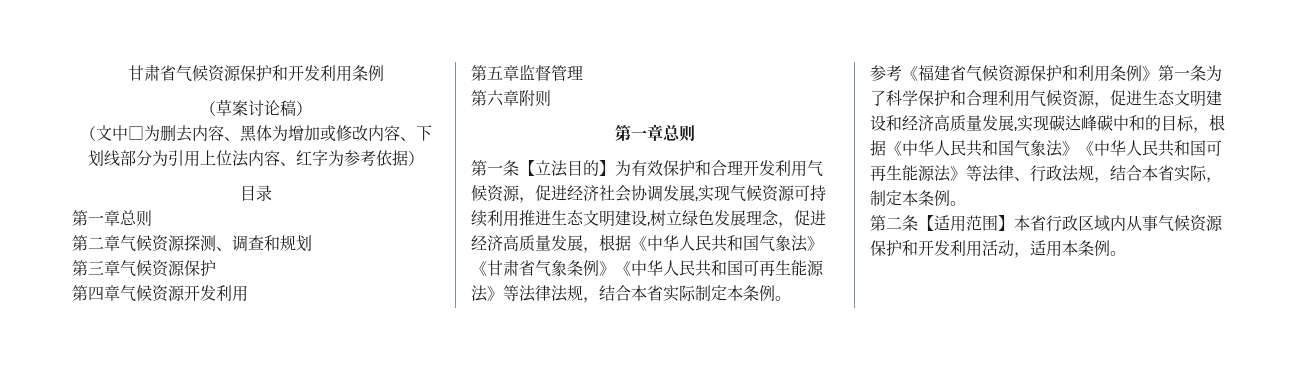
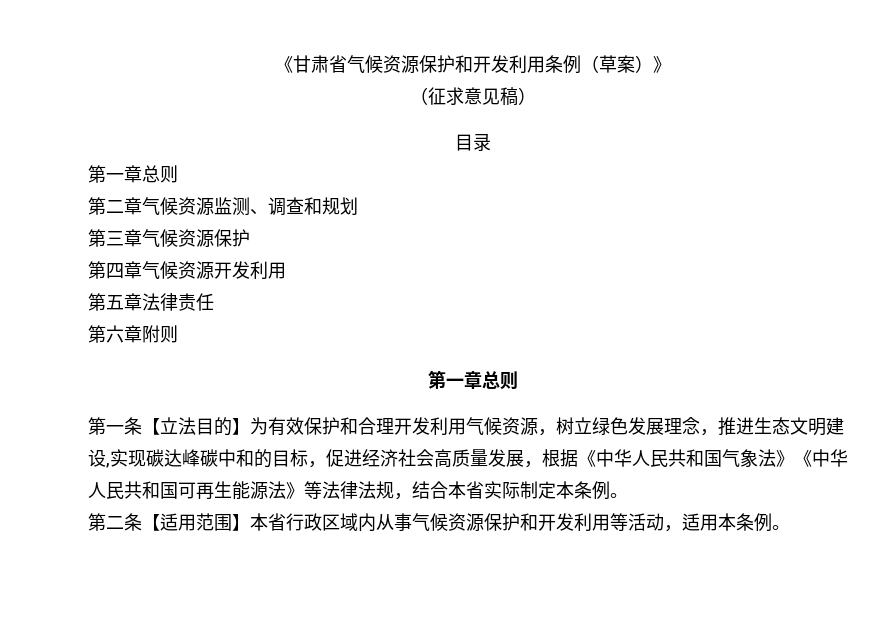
- 甘肃省气候资源保护和开发利用条例
- （草案讨论稿）
- （文中□为删去内容、黑体为增加或修改内容、下划线部分为引用上位法内容、红字为参考依据）
+ 《甘肃省气候资源保护和开发利用条例（草案）》
+ （征求意见稿）
- 第二章气候资源探测、调查和规划
+ 第二章气候资源监测、调查和规划
- 第五章监督管理
+ 第五章法律责任
- 第一条【立法目的】为有效保护和合理开发利用气候资源，促进经济社会协调发展,实现气候资源可持续利用推进生态文明建设,树立绿色发展理念，促进经济高质量发展，根据《中华人民共和国气象法》《甘肃省气象条例》《中华人民共和国可再生能源法》等法律法规，结合本省实际制定本条例。
- 参考《福建省气候资源保护和利用条例》第一条为了科学保护和合理利用气候资源，促进生态文明建设和经济高质量发展,实现碳达峰碳中和的目标，根据《中华人民共和国气象法》《中华人民共和国可再生能源法》等法律、行政法规，结合本省实际，制定本条例。
+ 第一条【立法目的】为有效保护和合理开发利用气候资源，树立绿色发展理念，推进生态文明建设,实现碳达峰碳中和的目标，促进经济社会高质量发展，根据《中华人民共和国气象法》《中华人民共和国可再生能源法》等法律法规，结合本省实际制定本条例。
- 第二条【适用范围】本省行政区域内从事气候资源保护和开发利用活动，适用本条例。
+ 第二条【适用范围】本省行政区域内从事气候资源保护和开发利用等活动，适用本条例。

